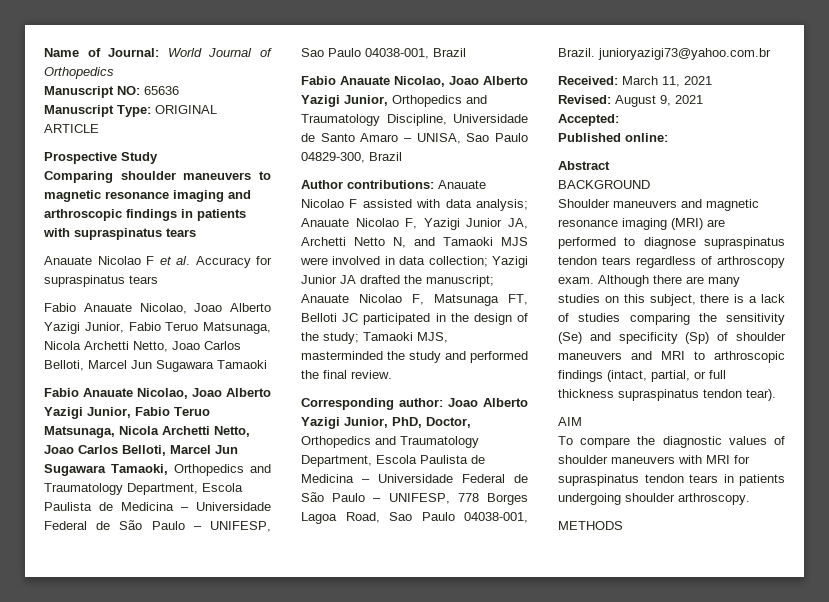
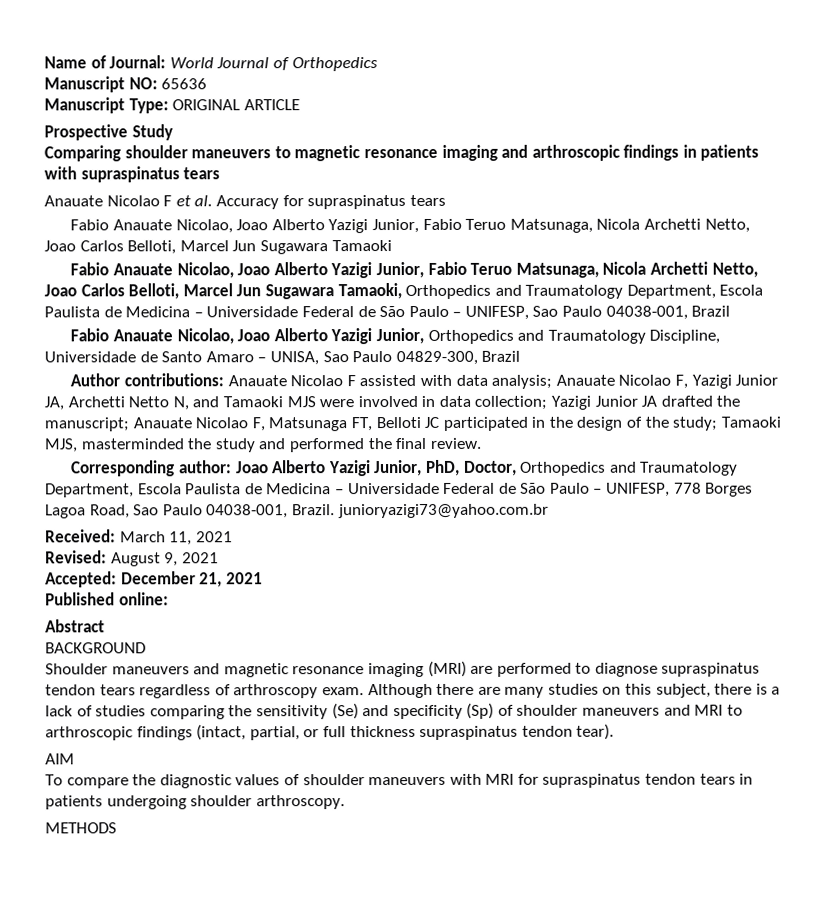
- Accepted:
+ Accepted: December 21, 2021

